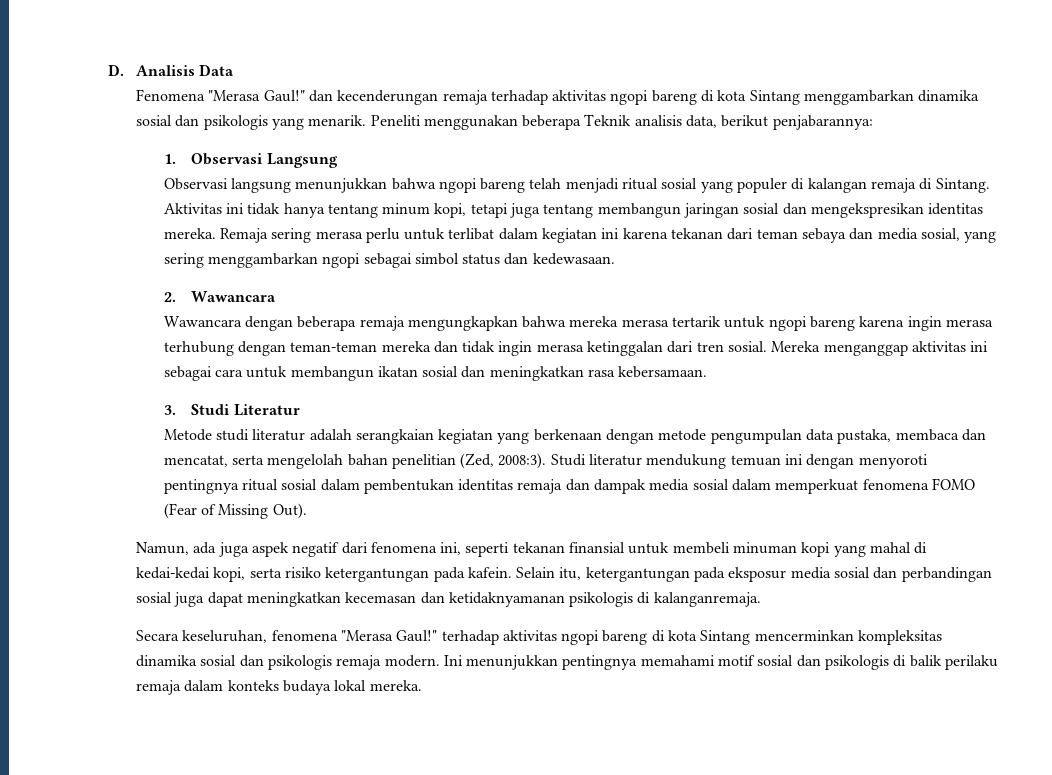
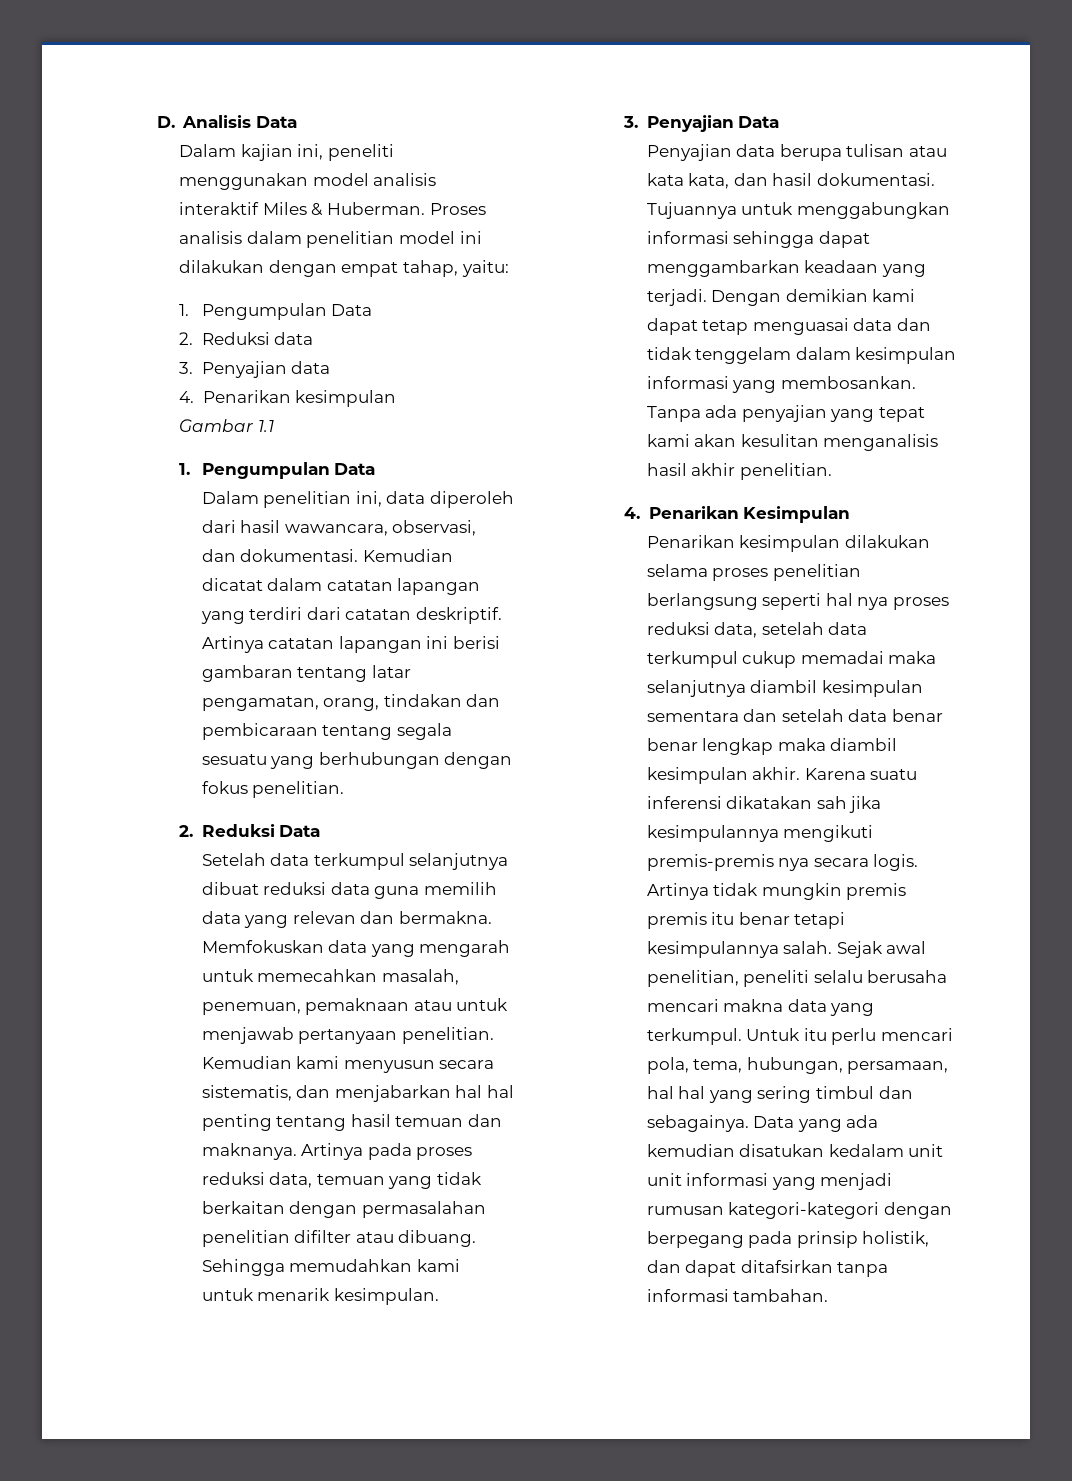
- Fenomena "Merasa Gaul!" dan kecenderungan remaja terhadap aktivitas ngopi bareng di kota Sintang menggambarkan dinamika sosial dan psikologis yang menarik. Peneliti menggunakan beberapa Teknik analisis data, berikut penjabarannya:
- 1. Observasi Langsung
- Observasi langsung menunjukkan bahwa ngopi bareng telah menjadi ritual sosial yang populer di kalangan remaja di Sintang. Aktivitas ini tidak hanya tentang minum kopi, tetapi juga tentang membangun jaringan sosial dan mengekspresikan identitas mereka. Remaja sering merasa perlu untuk terlibat dalam kegiatan ini karena tekanan dari teman sebaya dan media sosial, yang sering menggambarkan ngopi sebagai simbol status dan kedewasaan.
- 2. Wawancara
- Wawancara dengan beberapa remaja mengungkapkan bahwa mereka merasa tertarik untuk ngopi bareng karena ingin merasa terhubung dengan teman-teman mereka dan tidak ingin merasa ketinggalan dari tren sosial. Mereka menganggap aktivitas ini sebagai cara untuk membangun ikatan sosial dan meningkatkan rasa kebersamaan.
- 3. Studi Literatur
- Metode studi literatur adalah serangkaian kegiatan yang berkenaan dengan metode pengumpulan data pustaka, membaca dan mencatat, serta mengelolah bahan penelitian (Zed, 2008:3). Studi literatur mendukung temuan ini dengan menyoroti pentingnya ritual sosial dalam pembentukan identitas remaja dan dampak media sosial dalam memperkuat fenomena FOMO (Fear of Missing Out).
- Namun, ada juga aspek negatif dari fenomena ini, seperti tekanan finansial untuk membeli minuman kopi yang mahal di kedai-kedai kopi, serta risiko ketergantungan pada kafein. Selain itu, ketergantungan pada eksposur media sosial dan perbandingan sosial juga dapat meningkatkan kecemasan dan ketidaknyamanan psikologis di kalanganremaja.
- Secara keseluruhan, fenomena "Merasa Gaul!" terhadap aktivitas ngopi bareng di kota Sintang mencerminkan kompleksitas dinamika sosial dan psikologis remaja modern. Ini menunjukkan pentingnya memahami motif sosial dan psikologis di balik perilaku remaja dalam konteks budaya lokal mereka.
+ Dalam kajian ini, peneliti menggunakan model analisis interaktif Miles & Huberman. Proses analisis dalam penelitian model ini dilakukan dengan empat tahap, yaitu:
+ 1. Pengumpulan Data
+ 2. Reduksi data
+ 3. Penyajian data
+ 4. Penarikan kesimpulan
+ Gambar 1.1
+ 1. Pengumpulan Data
+ Dalam penelitian ini, data diperoleh dari hasil wawancara, observasi, dan dokumentasi. Kemudian dicatat dalam catatan lapangan yang terdiri dari catatan deskriptif. Artinya catatan lapangan ini berisi gambaran tentang latar pengamatan, orang, tindakan dan pembicaraan tentang segala sesuatu yang berhubungan dengan fokus penelitian.
+ 2. Reduksi Data
+ Setelah data terkumpul selanjutnya dibuat reduksi data guna memilih data yang relevan dan bermakna. Memfokuskan data yang mengarah untuk memecahkan masalah, penemuan, pemaknaan atau untuk menjawab pertanyaan penelitian. Kemudian kami menyusun secara sistematis, dan menjabarkan hal hal penting tentang hasil temuan dan maknanya. Artinya pada proses reduksi data, temuan yang tidak berkaitan dengan permasalahan penelitian difilter atau dibuang. Sehingga memudahkan kami untuk menarik kesimpulan.
+ 3. Penyajian Data
+ Penyajian data berupa tulisan atau kata kata, dan hasil dokumentasi. Tujuannya untuk menggabungkan informasi sehingga dapat menggambarkan keadaan yang terjadi. Dengan demikian kami dapat tetap menguasai data dan tidak tenggelam dalam kesimpulan informasi yang membosankan. Tanpa ada penyajian yang tepat kami akan kesulitan menganalisis hasil akhir penelitian.
+ 4. Penarikan Kesimpulan
+ Penarikan kesimpulan dilakukan selama proses penelitian berlangsung seperti hal nya proses reduksi data, setelah data terkumpul cukup memadai maka selanjutnya diambil kesimpulan sementara dan setelah data benar benar lengkap maka diambil kesimpulan akhir. Karena suatu inferensi dikatakan sah jika kesimpulannya mengikuti premis-premis nya secara logis. Artinya tidak mungkin premis premis itu benar tetapi kesimpulannya salah. Sejak awal penelitian, peneliti selalu berusaha mencari makna data yang terkumpul. Untuk itu perlu mencari pola, tema, hubungan, persamaan, hal hal yang sering timbul dan sebagainya. Data yang ada kemudian disatukan kedalam unit unit informasi yang menjadi rumusan kategori-kategori dengan berpegang pada prinsip holistik, dan dapat ditafsirkan tanpa informasi tambahan.

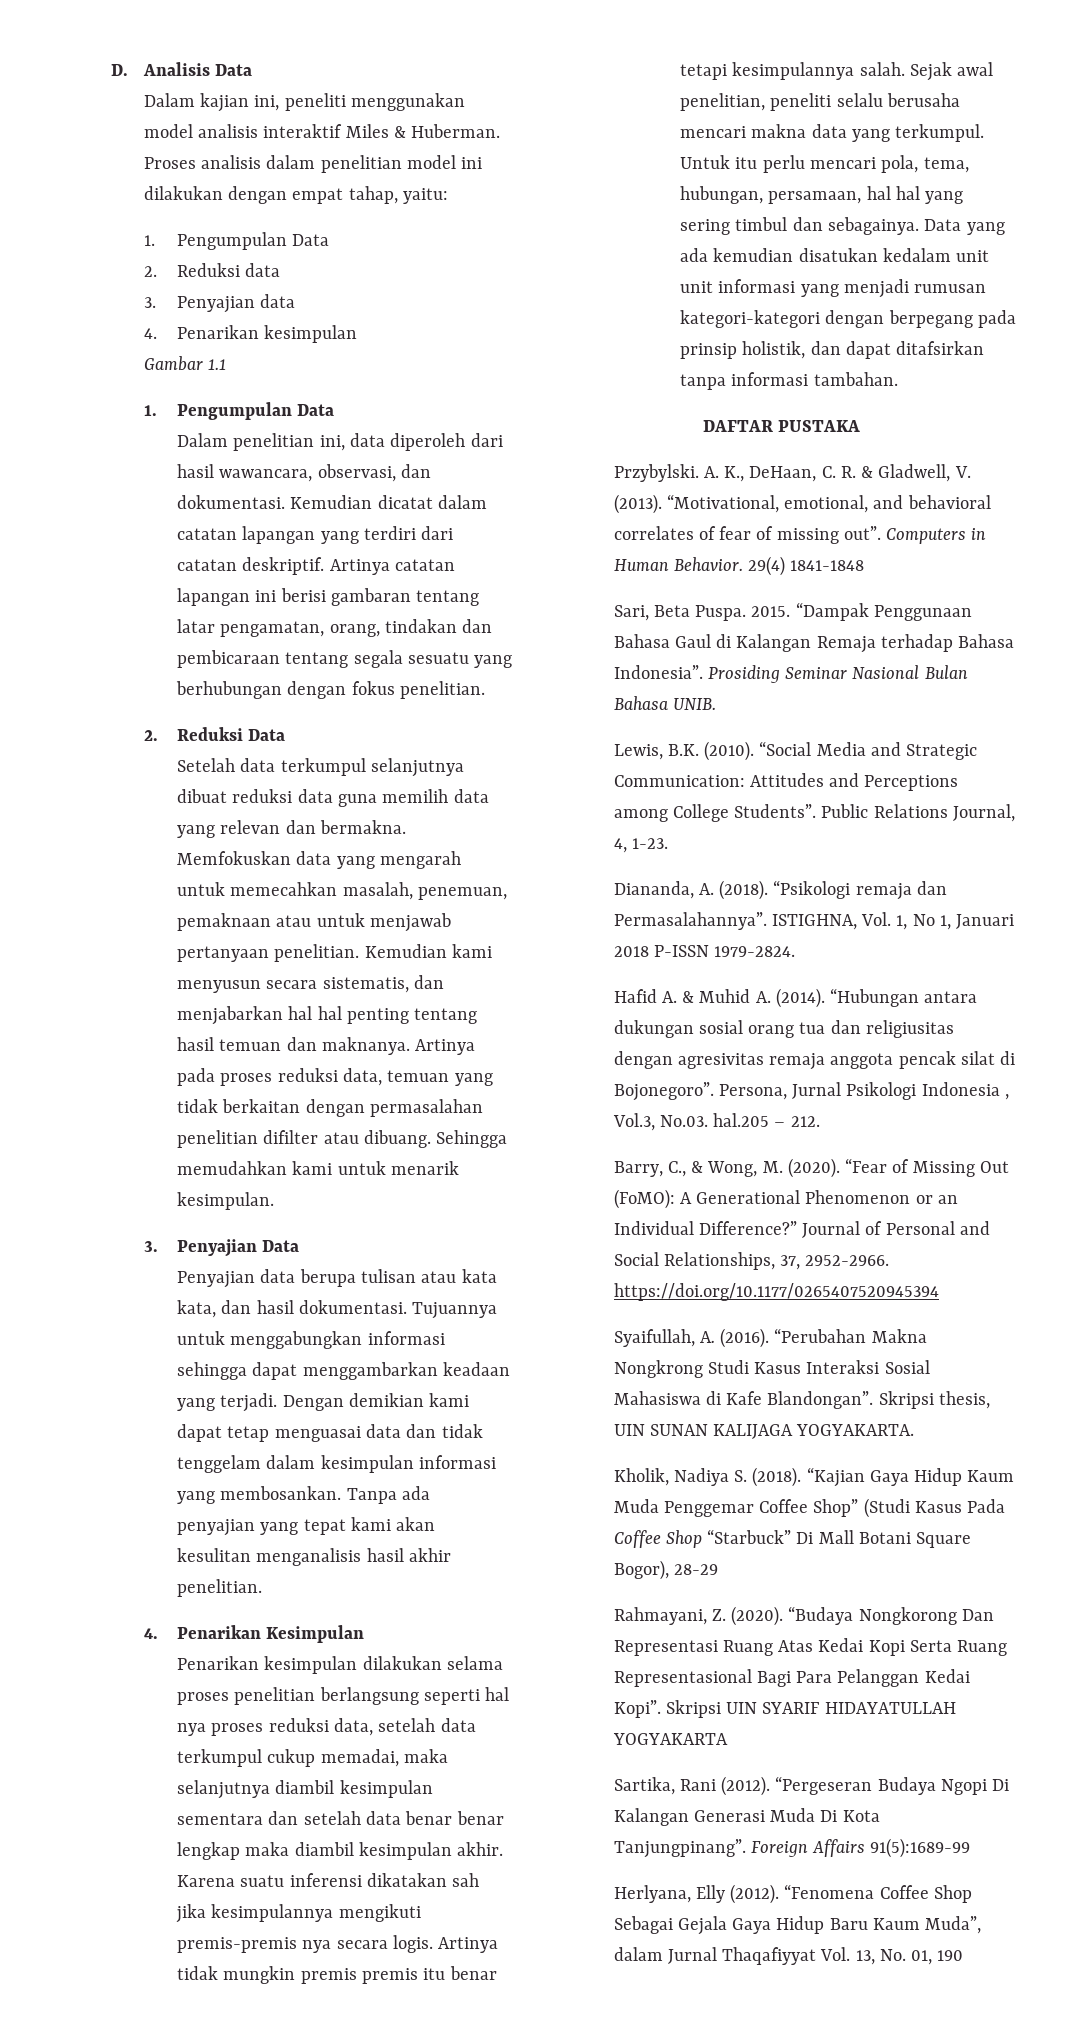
- Penarikan kesimpulan dilakukan selama proses penelitian berlangsung seperti hal nya proses reduksi data, setelah data terkumpul cukup memadai maka selanjutnya diambil kesimpulan sementara dan setelah data benar benar lengkap maka diambil kesimpulan akhir.
+ Penarikan kesimpulan dilakukan selama proses penelitian berlangsung seperti hal nya proses reduksi data, setelah data terkumpul cukup memadai, maka selanjutnya diambil kesimpulan sementara dan setelah data benar benar lengkap maka diambil kesimpulan akhir.
+ DAFTAR PUSTAKA
+ Przybylski. A. K., DeHaan, C. R. & Gladwell, V. (2013). “Motivational, emotional, and behavioral correlates of fear of missing out”. Computers in Human Behavior. 29(4) 1841-1848
+ Sari, Beta Puspa. 2015. “Dampak Penggunaan Bahasa Gaul di Kalangan Remaja terhadap Bahasa Indonesia”. Prosiding Seminar Nasional Bulan Bahasa UNIB.
+ Lewis, B.K. (2010). “Social Media and Strategic Communication: Attitudes and Perceptions among College Students”. Public Relations Journal, 4, 1-23.
+ Diananda, A. (2018). “Psikologi remaja dan Permasalahannya”. ISTIGHNA, Vol. 1, No 1, Januari 2018 P-ISSN 1979-2824.
+ Hafid A. & Muhid A. (2014). “Hubungan antara dukungan sosial orang tua dan religiusitas dengan agresivitas remaja anggota pencak silat di Bojonegoro”. Persona, Jurnal Psikologi Indonesia , Vol.3, No.03. hal.205 – 212.
+ Barry, C., & Wong, M. (2020). “Fear of Missing Out (FoMO): A Generational Phenomenon or an Individual Difference?” Journal of Personal and Social Relationships, 37, 2952-2966. https://doi.org/10.1177/0265407520945394
+ Syaifullah, A. (2016). “Perubahan Makna Nongkrong Studi Kasus Interaksi Sosial Mahasiswa di Kafe Blandongan”. Skripsi thesis, UIN SUNAN KALIJAGA YOGYAKARTA.
+ Kholik, Nadiya S. (2018). “Kajian Gaya Hidup Kaum Muda Penggemar Coffee Shop” (Studi Kasus Pada Coffee Shop “Starbuck” Di Mall Botani Square Bogor), 28-29
+ Rahmayani, Z. (2020). “Budaya Nongkorong Dan Representasi Ruang Atas Kedai Kopi Serta Ruang Representasional Bagi Para Pelanggan Kedai Kopi”. Skripsi UIN SYARIF HIDAYATULLAH YOGYAKARTA
+ Sartika, Rani (2012). “Pergeseran Budaya Ngopi Di Kalangan Generasi Muda Di Kota Tanjungpinang”. Foreign Affairs 91(5):1689-99
+ Herlyana, Elly (2012). “Fenomena Coffee Shop Sebagai Gejala Gaya Hidup Baru Kaum Muda”, dalam Jurnal Thaqafiyyat Vol. 13, No. 01, 190

